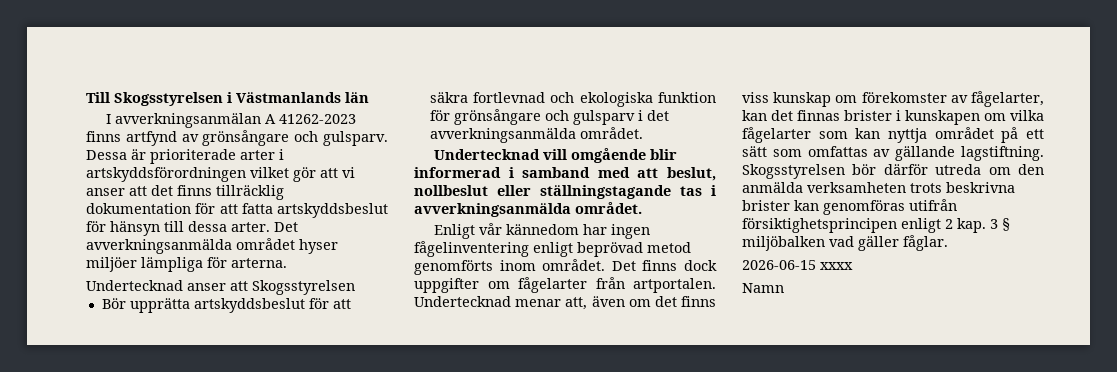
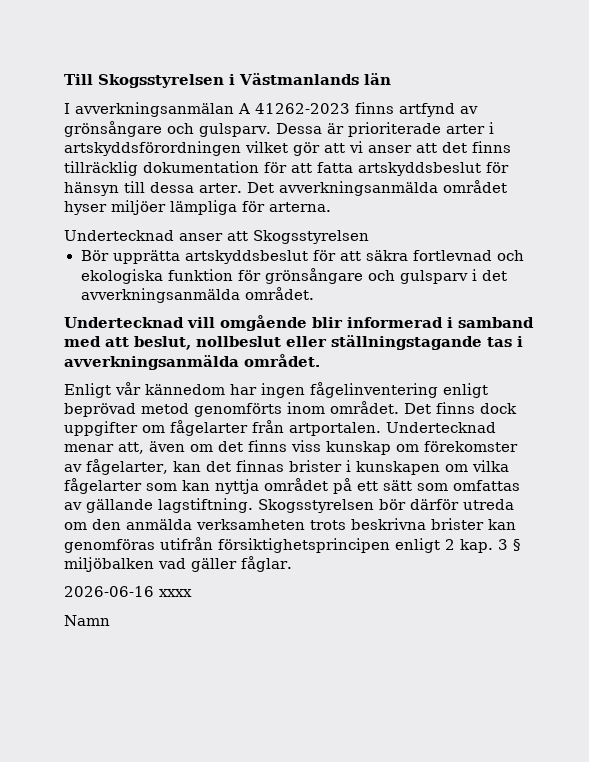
- 2026-06-15 xxxx
+ 2026-06-16 xxxx

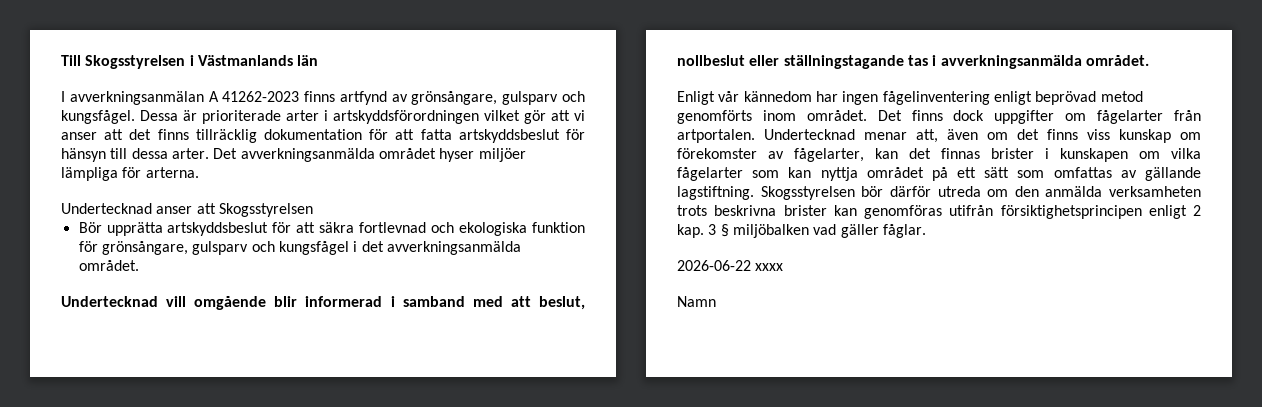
- I avverkningsanmälan A 41262-2023 finns artfynd av grönsångare och gulsparv.
+ I avverkningsanmälan A 41262-2023 finns artfynd av grönsångare, gulsparv och kungsfågel.
- Bör upprätta artskyddsbeslut för att säkra fortlevnad och ekologiska funktion för grönsångare och gulsparv i det avverkningsanmälda området.
+ Bör upprätta artskyddsbeslut för att säkra fortlevnad och ekologiska funktion för grönsångare, gulsparv och kungsfågel i det avverkningsanmälda området.
- 2026-06-16 xxxx
+ 2026-06-22 xxxx

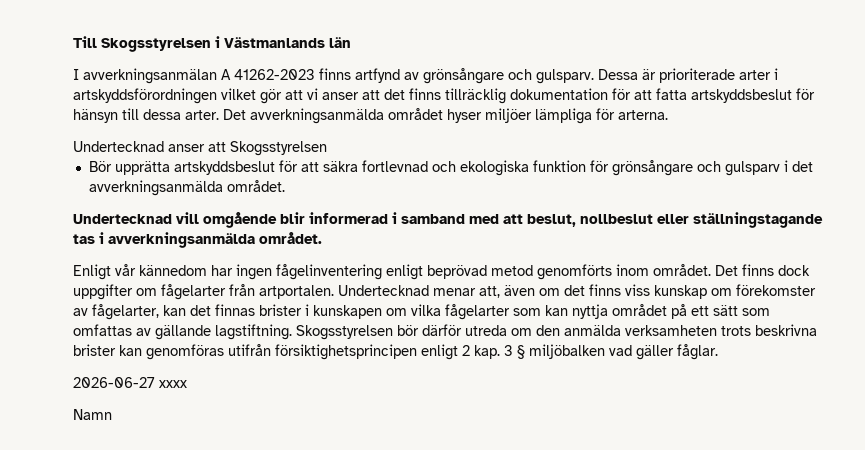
- I avverkningsanmälan A 41262-2023 finns artfynd av grönsångare, gulsparv och kungsfågel.
+ I avverkningsanmälan A 41262-2023 finns artfynd av grönsångare och gulsparv.
- Bör upprätta artskyddsbeslut för att säkra fortlevnad och ekologiska funktion för grönsångare, gulsparv och kungsfågel i det avverkningsanmälda området.
+ Bör upprätta artskyddsbeslut för att säkra fortlevnad och ekologiska funktion för grönsångare och gulsparv i det avverkningsanmälda området.
- 2026-06-22 xxxx
+ 2026-06-27 xxxx

